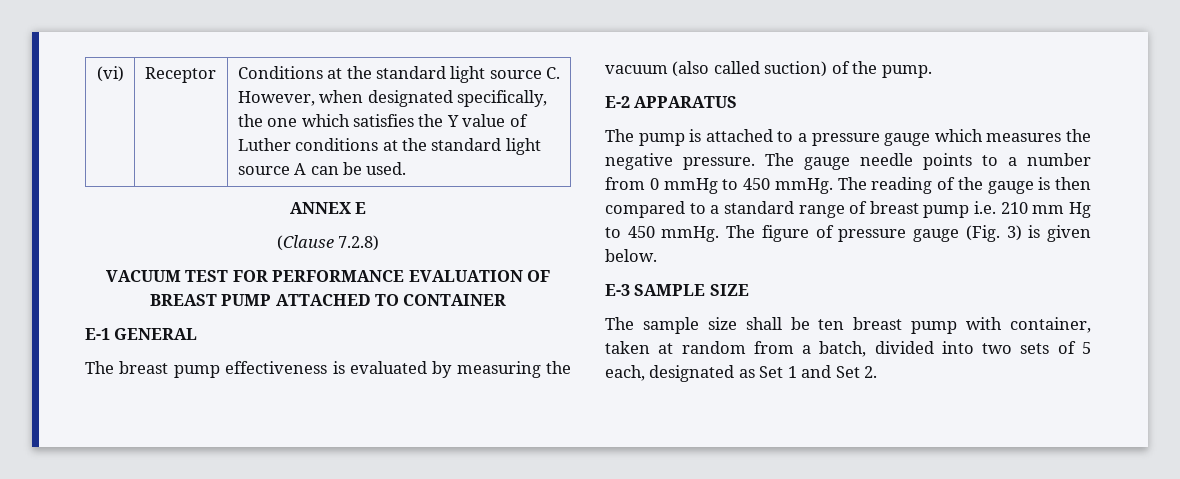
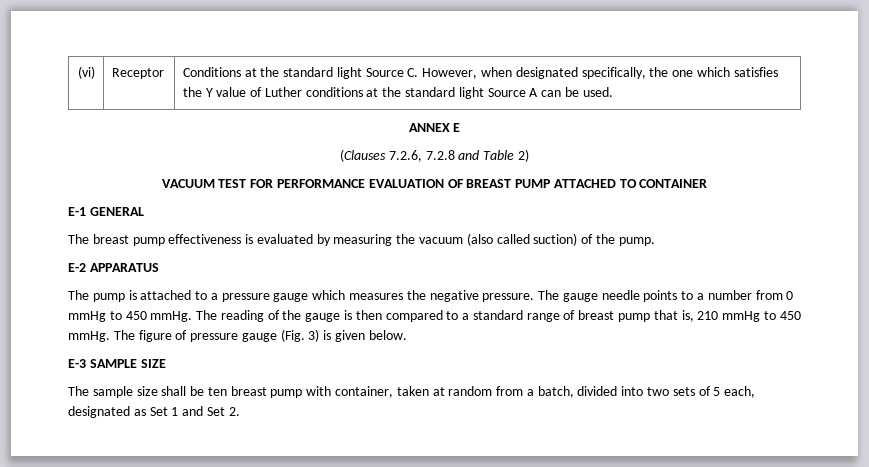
- (vi) | Receptor | Conditions at the standard light source C. However, when designated specifically, the one which satisfies the Y value of Luther conditions at the standard light source A can be used.
+ (vi) | Receptor | Conditions at the standard light Source C. However, when designated specifically, the one which satisfies the Y value of Luther conditions at the standard light Source A can be used.
- (Clause 7.2.8)
+ (Clauses 7.2.6, 7.2.8 and Table 2)
- The reading of the gauge is then compared to a standard range of breast pump i.e. 210 mm Hg to 450 mmHg.
+ The reading of the gauge is then compared to a standard range of breast pump that is, 210 mmHg to 450 mmHg.

